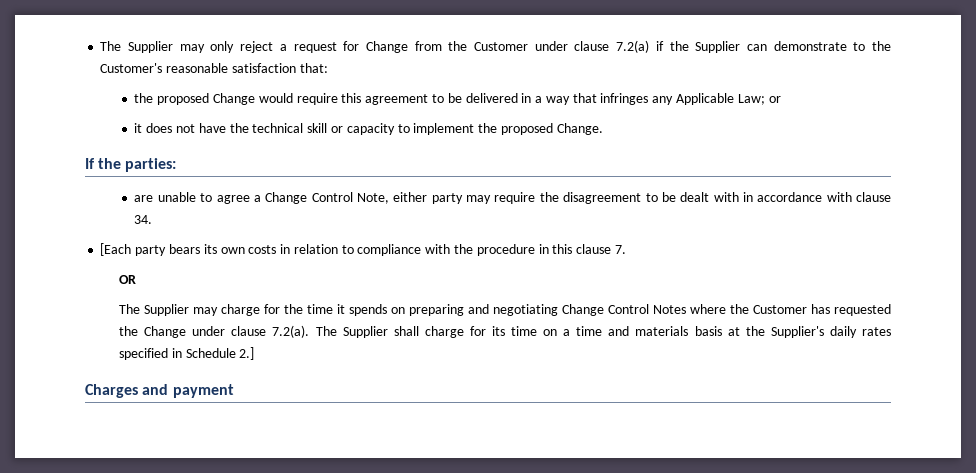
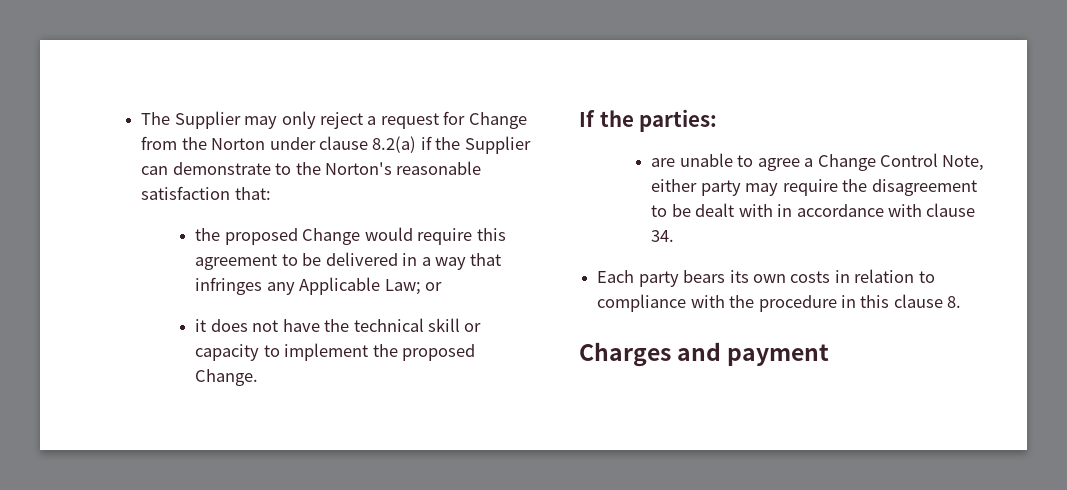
- The Supplier may only reject a request for Change from the Customer under clause 7.2(a) if the Supplier can demonstrate to the Customer's reasonable satisfaction that:
+ The Supplier may only reject a request for Change from the Norton under clause 8.2(a) if the Supplier can demonstrate to the Norton's reasonable satisfaction that:
- [Each party bears its own costs in relation to compliance with the procedure in this clause 7.
- OR
- The Supplier may charge for the time it spends on preparing and negotiating Change Control Notes where the Customer has requested the Change under clause 7.2(a). The Supplier shall charge for its time on a time and materials basis at the Supplier's daily rates specified in Schedule 2.]
+ Each party bears its own costs in relation to compliance with the procedure in this clause 8.

